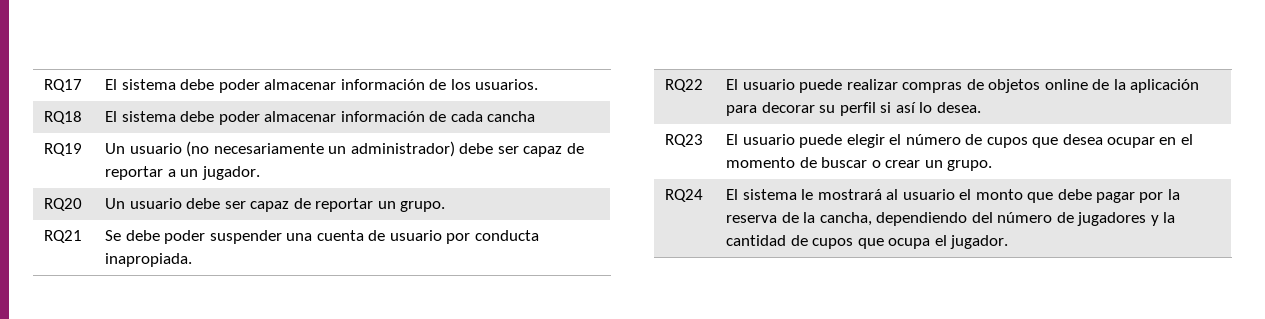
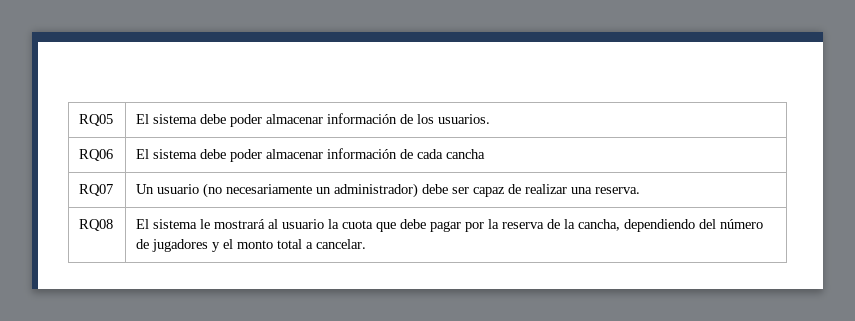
- RQ17 | El sistema debe poder almacenar información de los usuarios.
+ RQ05 | El sistema debe poder almacenar información de los usuarios.
- RQ18 | El sistema debe poder almacenar información de cada cancha
+ RQ06 | El sistema debe poder almacenar información de cada cancha
- RQ19 | Un usuario (no necesariamente un administrador) debe ser capaz de reportar a un jugador.
- RQ20 | Un usuario debe ser capaz de reportar un grupo.
- RQ21 | Se debe poder suspender una cuenta de usuario por conducta inapropiada.
- RQ22 | El usuario puede realizar compras de objetos online de la aplicación para decorar su perfil si así lo desea.
- RQ23 | El usuario puede elegir el número de cupos que desea ocupar en el momento de buscar o crear un grupo.
- RQ24 | El sistema le mostrará al usuario el monto que debe pagar por la reserva de la cancha, dependiendo del número de jugadores y la cantidad de cupos que ocupa el jugador.
+ RQ07 | Un usuario (no necesariamente un administrador) debe ser capaz de realizar una reserva.
+ RQ08 | El sistema le mostrará al usuario la cuota que debe pagar por la reserva de la cancha, dependiendo del número de jugadores y el monto total a cancelar.

